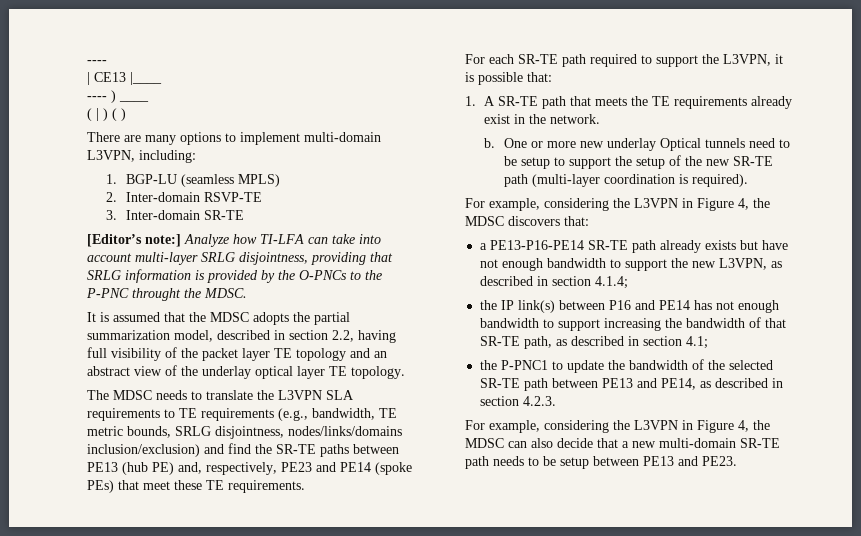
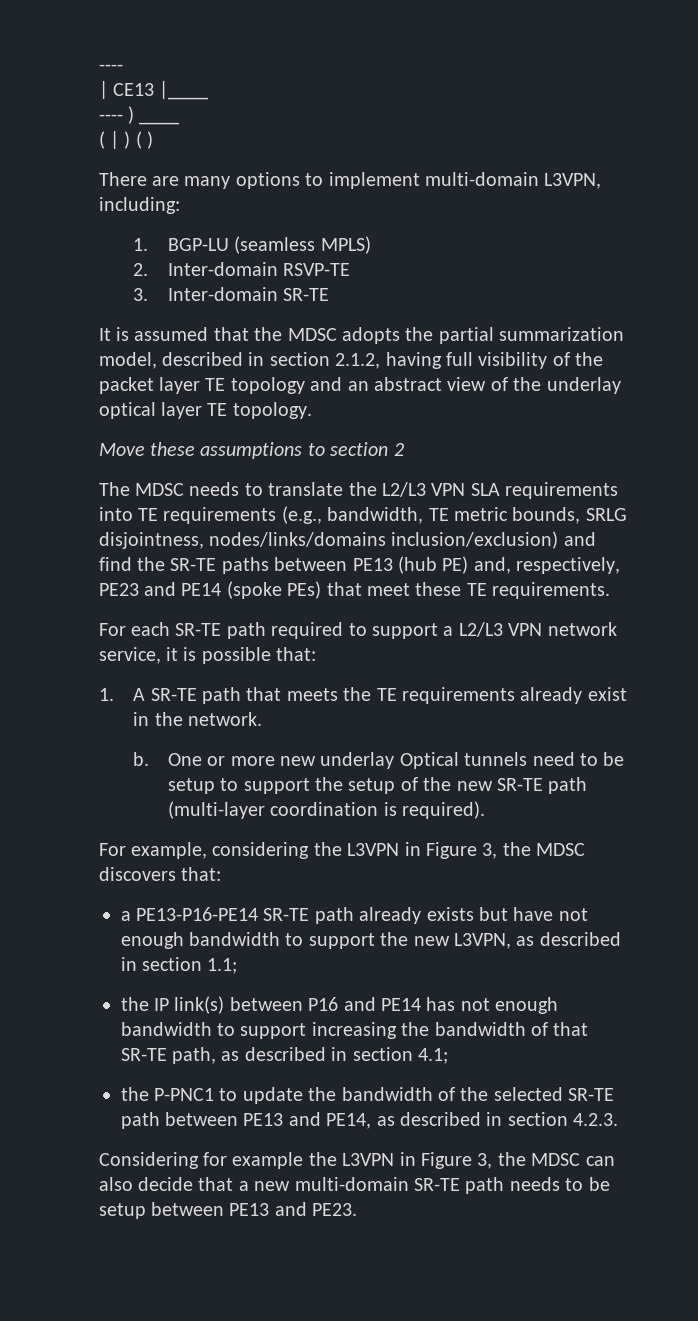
- [Editor’s note:] Analyze how TI-LFA can take into account multi-layer SRLG disjointness, providing that SRLG information is provided by the O-PNCs to the P-PNC throught the MDSC.
- It is assumed that the MDSC adopts the partial summarization model, described in section 2.2, having full visibility of the packet layer TE topology and an abstract view of the underlay optical layer TE topology.
+ It is assumed that the MDSC adopts the partial summarization model, described in section 2.1.2, having full visibility of the packet layer TE topology and an abstract view of the underlay optical layer TE topology.
+ Move these assumptions to section 2
- The MDSC needs to translate the L3VPN SLA requirements to TE requirements (e.g., bandwidth, TE metric bounds, SRLG disjointness, nodes/links/domains inclusion/exclusion) and find the SR-TE paths between PE13 (hub PE) and, respectively, PE23 and PE14 (spoke PEs) that meet these TE requirements.
+ The MDSC needs to translate the L2/L3 VPN SLA requirements into TE requirements (e.g., bandwidth, TE metric bounds, SRLG disjointness, nodes/links/domains inclusion/exclusion) and find the SR-TE paths between PE13 (hub PE) and, respectively, PE23 and PE14 (spoke PEs) that meet these TE requirements.
- For each SR-TE path required to support the L3VPN, it is possible that:
+ For each SR-TE path required to support a L2/L3 VPN network service, it is possible that:
- For example, considering the L3VPN in Figure 4, the MDSC discovers that:
+ For example, considering the L3VPN in Figure 3, the MDSC discovers that:
- a PE13-P16-PE14 SR-TE path already exists but have not enough bandwidth to support the new L3VPN, as described in section 4.1.4;
+ a PE13-P16-PE14 SR-TE path already exists but have not enough bandwidth to support the new L3VPN, as described in section 1.1;
- For example, considering the L3VPN in Figure 4, the MDSC can also decide that a new multi-domain SR-TE path needs to be setup between PE13 and PE23.
+ Considering for example the L3VPN in Figure 3, the MDSC can also decide that a new multi-domain SR-TE path needs to be setup between PE13 and PE23.

